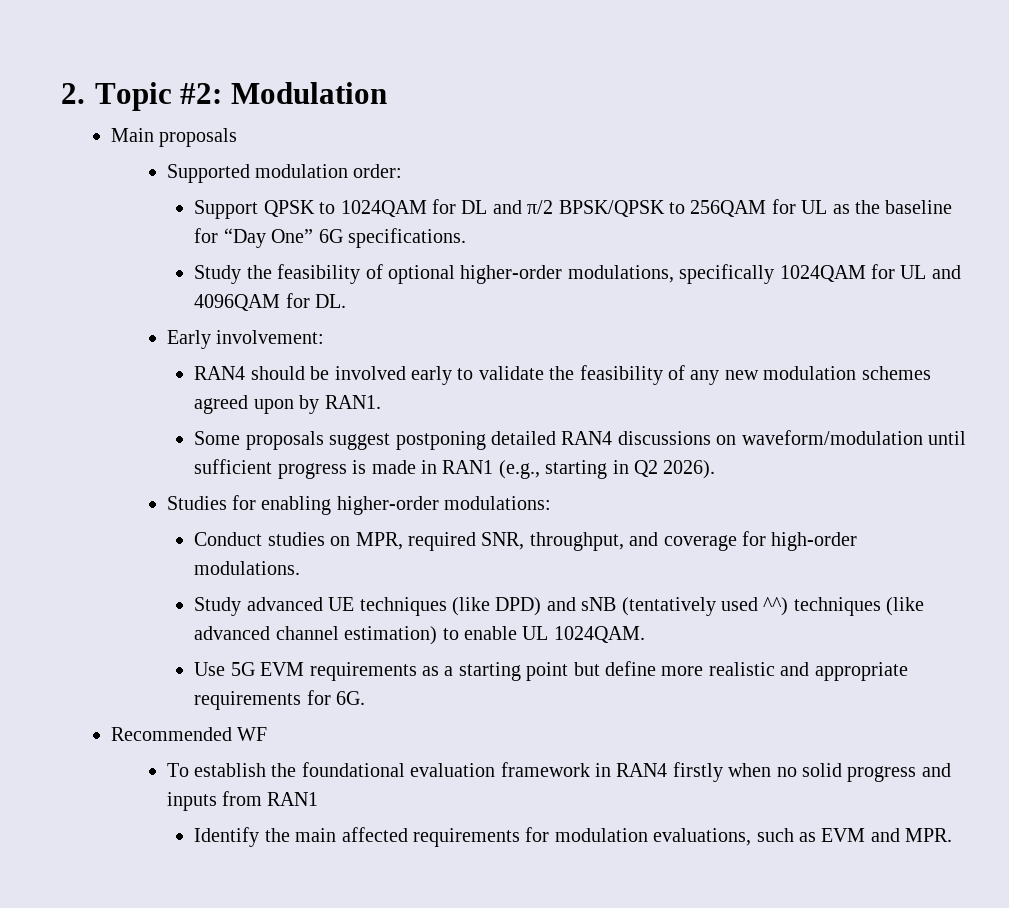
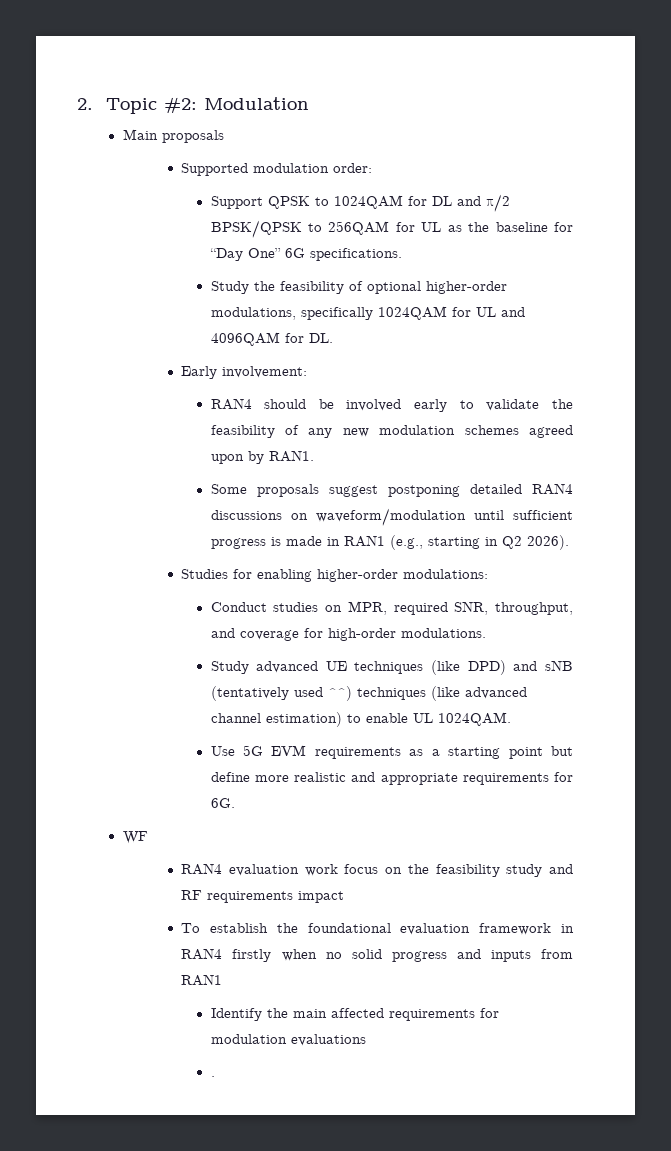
- Recommended WF
+ WF
+ RAN4 evaluation work focus on the feasibility study and RF requirements impact
- Identify the main affected requirements for modulation evaluations, such as EVM and MPR.
+ Identify the main affected requirements for modulation evaluations
+ .

